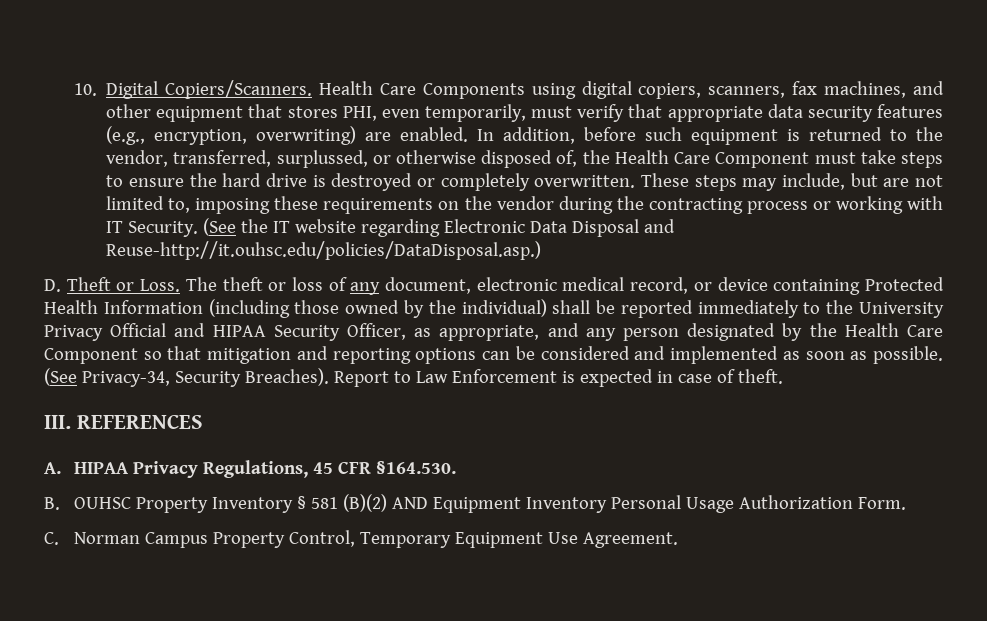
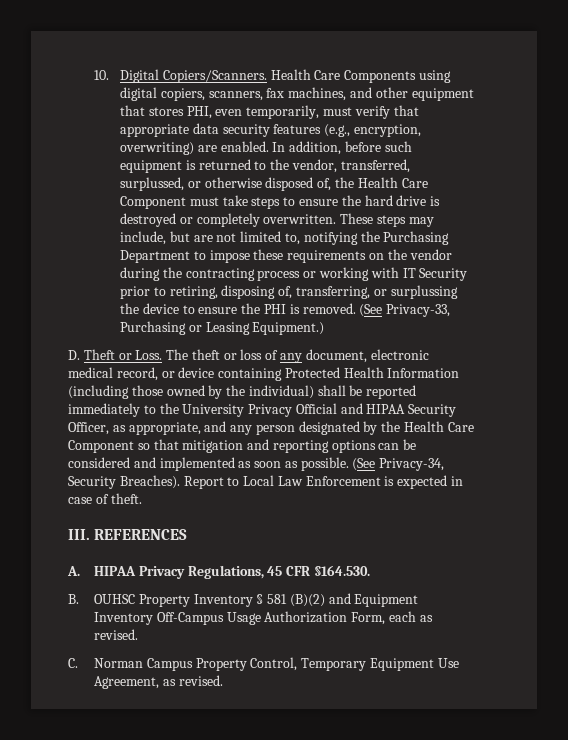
- These steps may include, but are not limited to, imposing these requirements on the vendor during the contracting process or working with IT Security. (See the IT website regarding Electronic Data Disposal and Reuse-http://it.ouhsc.edu/policies/DataDisposal.asp.)
+ These steps may include, but are not limited to, notifying the Purchasing Department to impose these requirements on the vendor during the contracting process or working with IT Security prior to retiring, disposing of, transferring, or surplussing the device to ensure the PHI is removed. (See Privacy-33, Purchasing or Leasing Equipment.)
- Report to Law Enforcement is expected in case of theft.
+ Report to Local Law Enforcement is expected in case of theft.
- B. OUHSC Property Inventory § 581 (B)(2) AND Equipment Inventory Personal Usage Authorization Form.
+ B. OUHSC Property Inventory § 581 (B)(2) and Equipment Inventory Off-Campus Usage Authorization Form, each as revised.
- C. Norman Campus Property Control, Temporary Equipment Use Agreement.
+ C. Norman Campus Property Control, Temporary Equipment Use Agreement, as revised.

